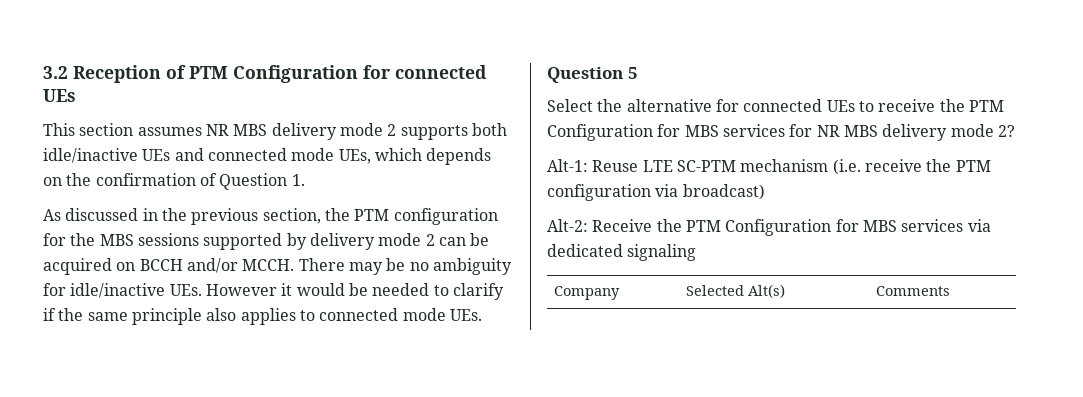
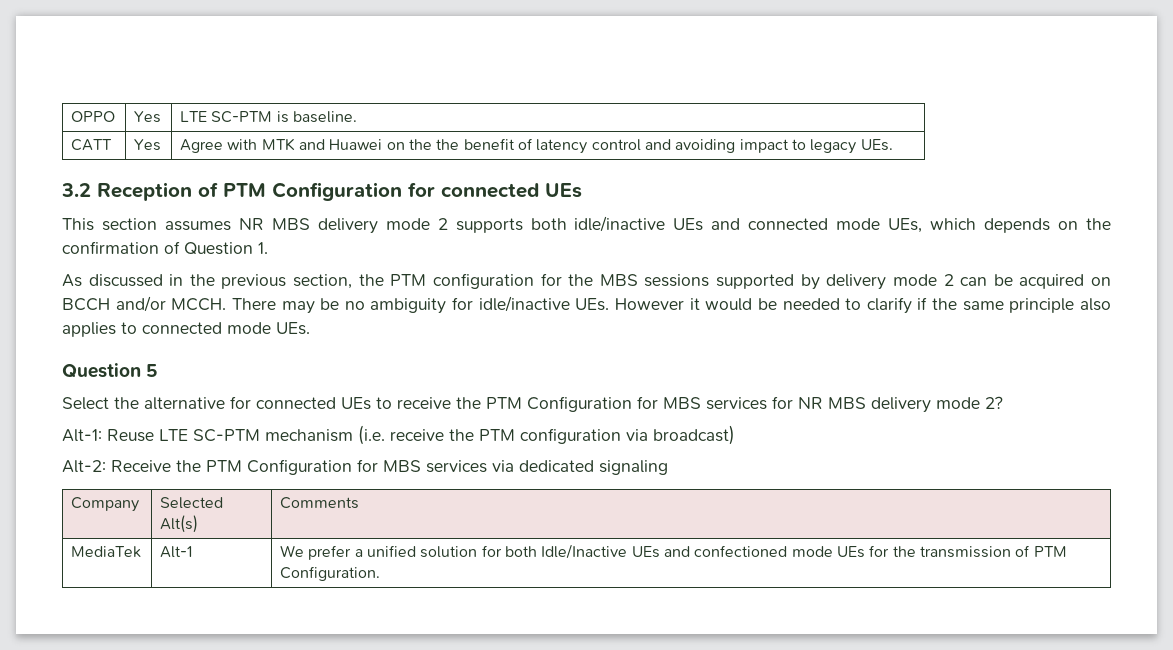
+ OPPO | Yes | LTE SC-PTM is baseline.
+ CATT | Yes | Agree with MTK and Huawei on the the benefit of latency control and avoiding impact to legacy UEs.
+ MediaTek | Alt-1 | We prefer a unified solution for both Idle/Inactive UEs and confectioned mode UEs for the transmission of PTM Configuration.

